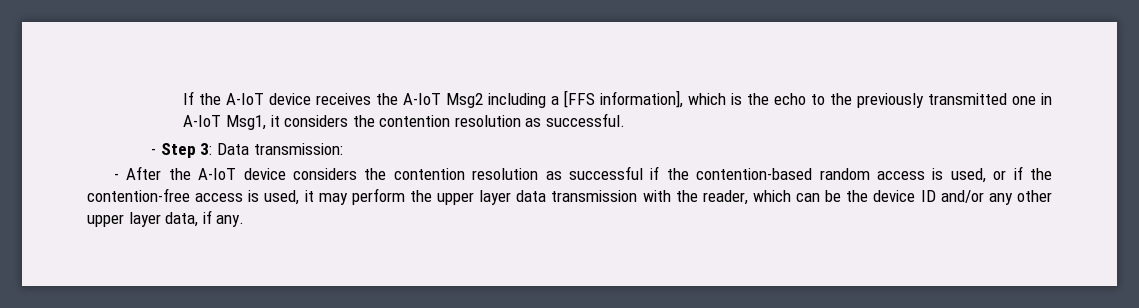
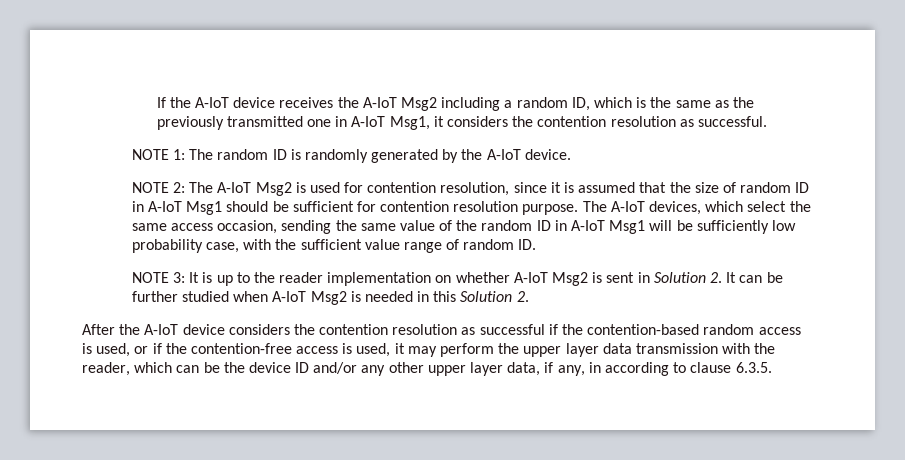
- If the A-IoT device receives the A-IoT Msg2 including a [FFS information], which is the echo to the previously transmitted one in A-IoT Msg1, it considers the contention resolution as successful.
+ If the A-IoT device receives the A-IoT Msg2 including a random ID, which is the same as the previously transmitted one in A-IoT Msg1, it considers the contention resolution as successful.
- - Step 3: Data transmission:
- - After the A-IoT device considers the contention resolution as successful if the contention-based random access is used, or if the contention-free access is used, it may perform the upper layer data transmission with the reader, which can be the device ID and/or any other upper layer data, if any.
+ NOTE 1: The random ID is randomly generated by the A-IoT device.
+ NOTE 2: The A-IoT Msg2 is used for contention resolution, since it is assumed that the size of random ID in A-IoT Msg1 should be sufficient for contention resolution purpose. The A-IoT devices, which select the same access occasion, sending the same value of the random ID in A-IoT Msg1 will be sufficiently low probability case, with the sufficient value range of random ID.
+ NOTE 3: It is up to the reader implementation on whether A-IoT Msg2 is sent in Solution 2. It can be further studied when A-IoT Msg2 is needed in this Solution 2.
+ After the A-IoT device considers the contention resolution as successful if the contention-based random access is used, or if the contention-free access is used, it may perform the upper layer data transmission with the reader, which can be the device ID and/or any other upper layer data, if any, in according to clause 6.3.5.

